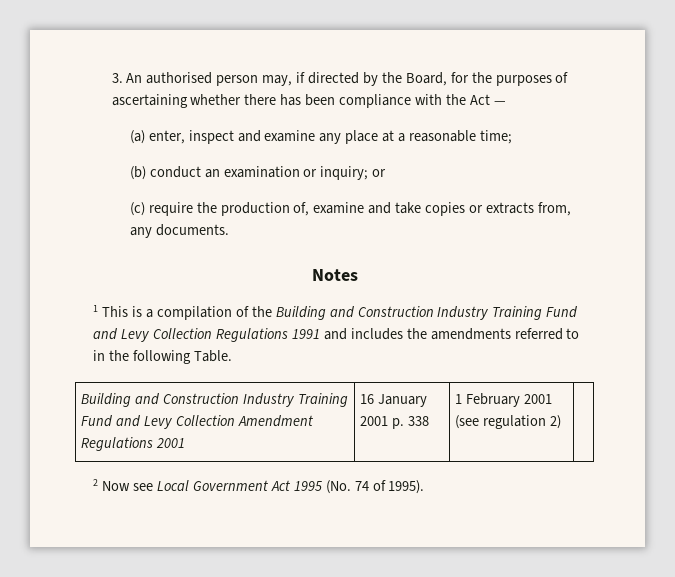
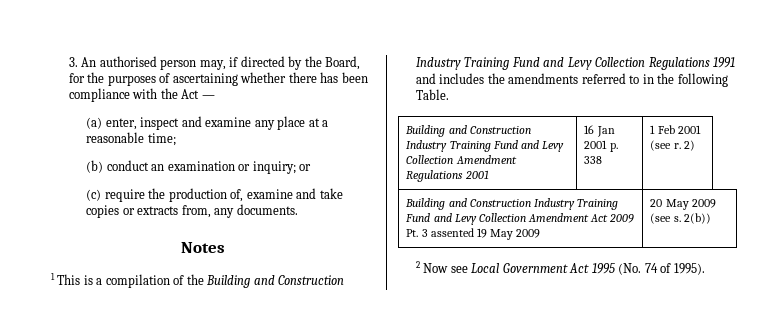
- Building and Construction Industry Training Fund and Levy Collection Amendment Regulations 2001 | 16 January 2001 p. 338 | 1 February 2001 (see regulation 2) |
+ Building and Construction Industry Training Fund and Levy Collection Amendment Regulations 2001 | 16 Jan 2001 p. 338 | 1 Feb 2001 (see r. 2)
+ Building and Construction Industry Training Fund and Levy Collection Amendment Act 2009 Pt. 3 assented 19 May 2009 | 20 May 2009 (see s. 2(b))

